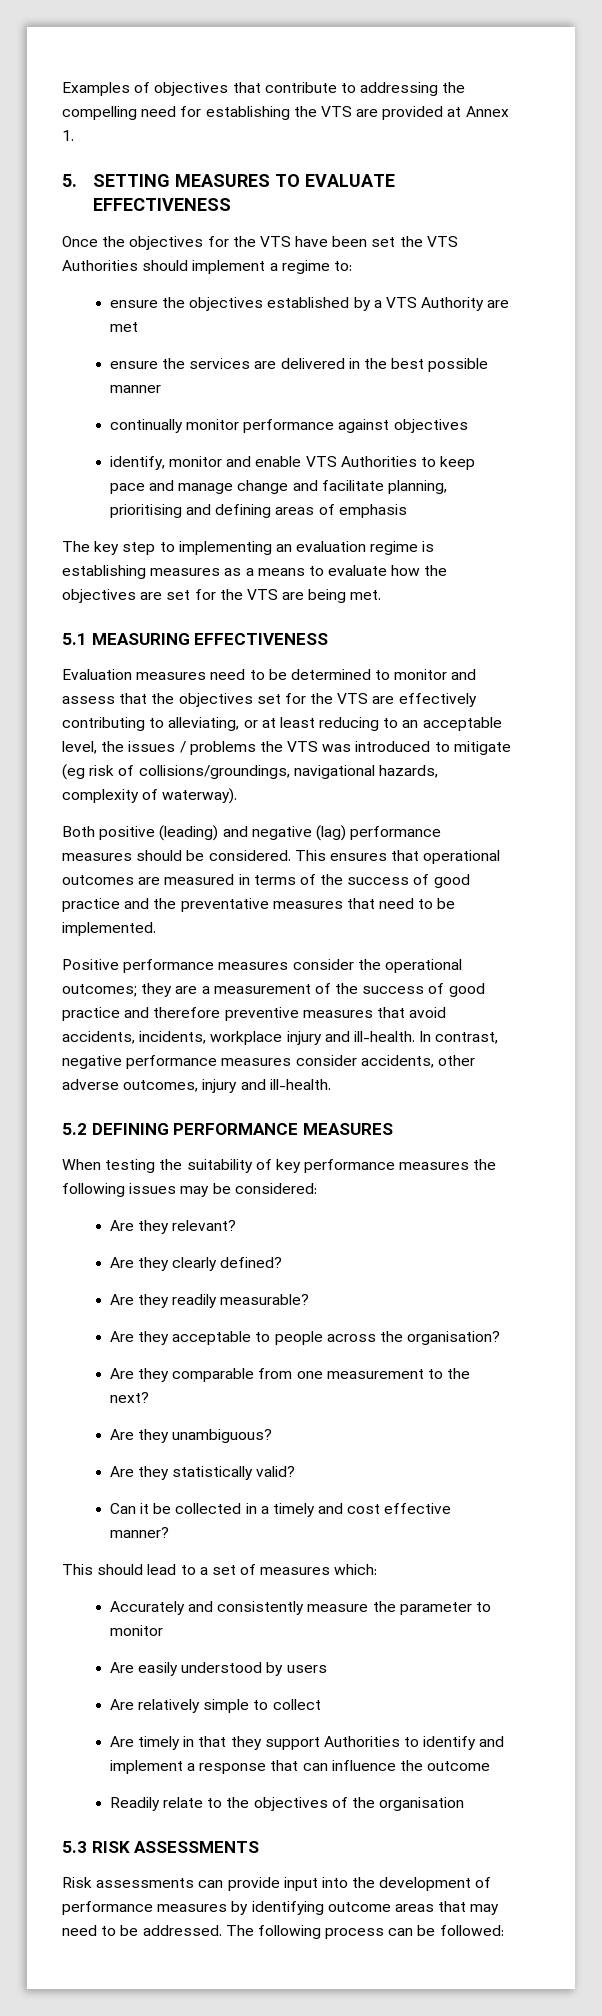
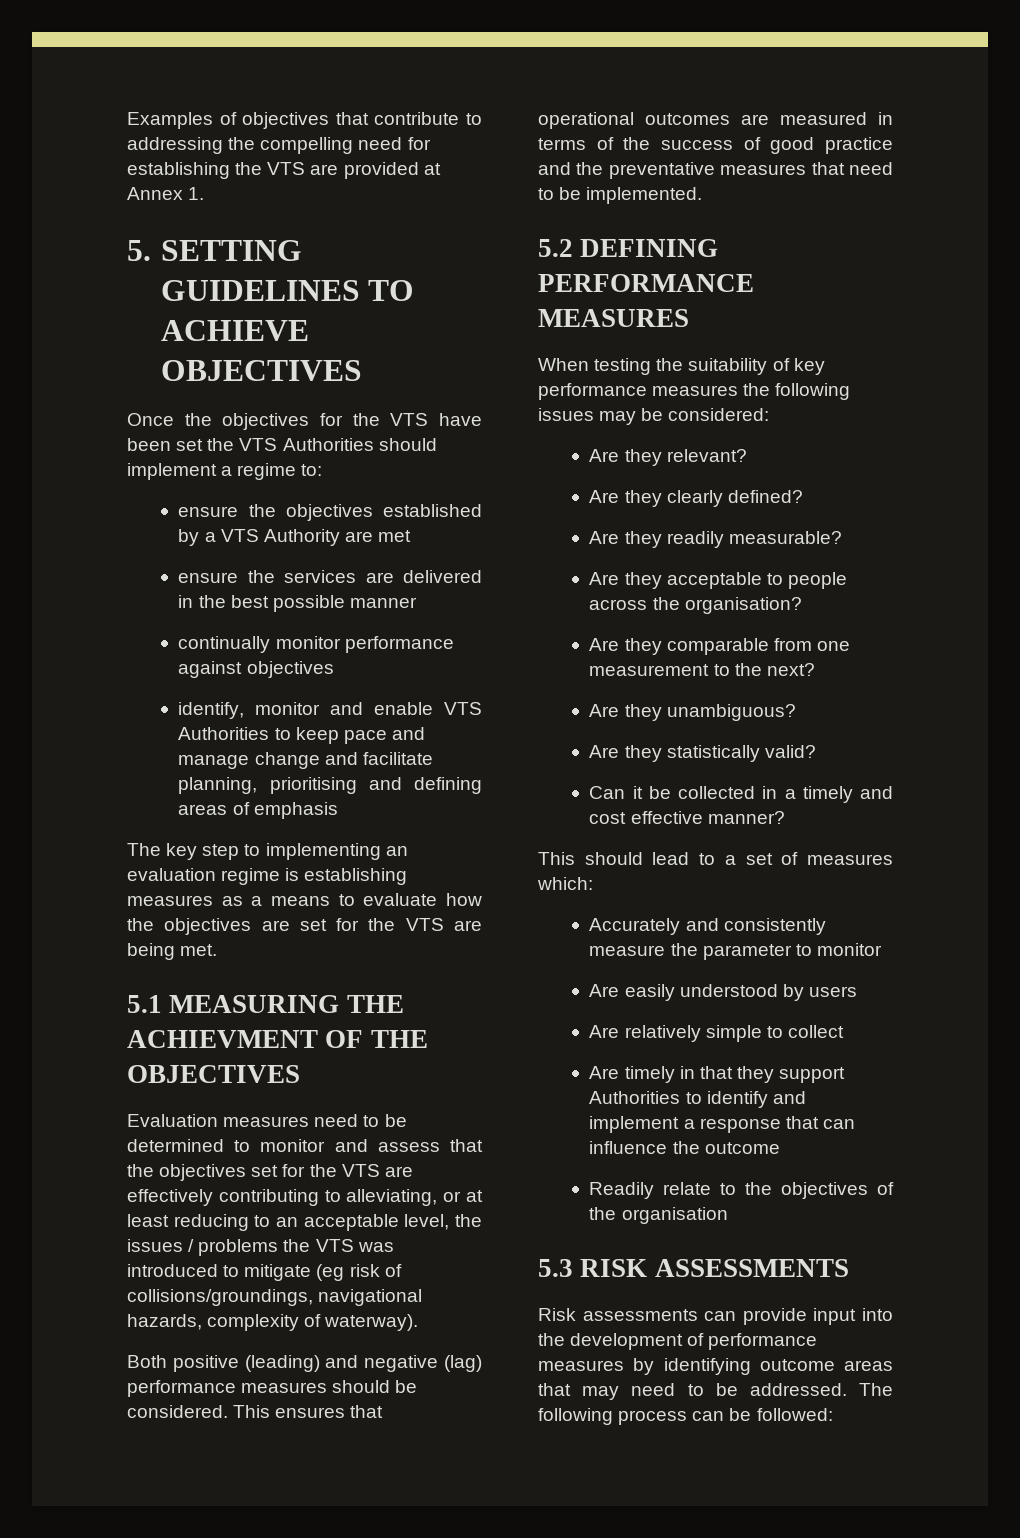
- 5. SETTING MEASURES TO EVALUATE EFFECTIVENESS
+ 5. SETTING GUIDELINES TO ACHIEVE OBJECTIVES
- 5.1 MEASURING EFFECTIVENESS
+ 5.1 MEASURING THE ACHIEVMENT OF THE OBJECTIVES
- Positive performance measures consider the operational outcomes; they are a measurement of the success of good practice and therefore preventive measures that avoid accidents, incidents, workplace injury and ill-health. In contrast, negative performance measures consider accidents, other adverse outcomes, injury and ill-health.

